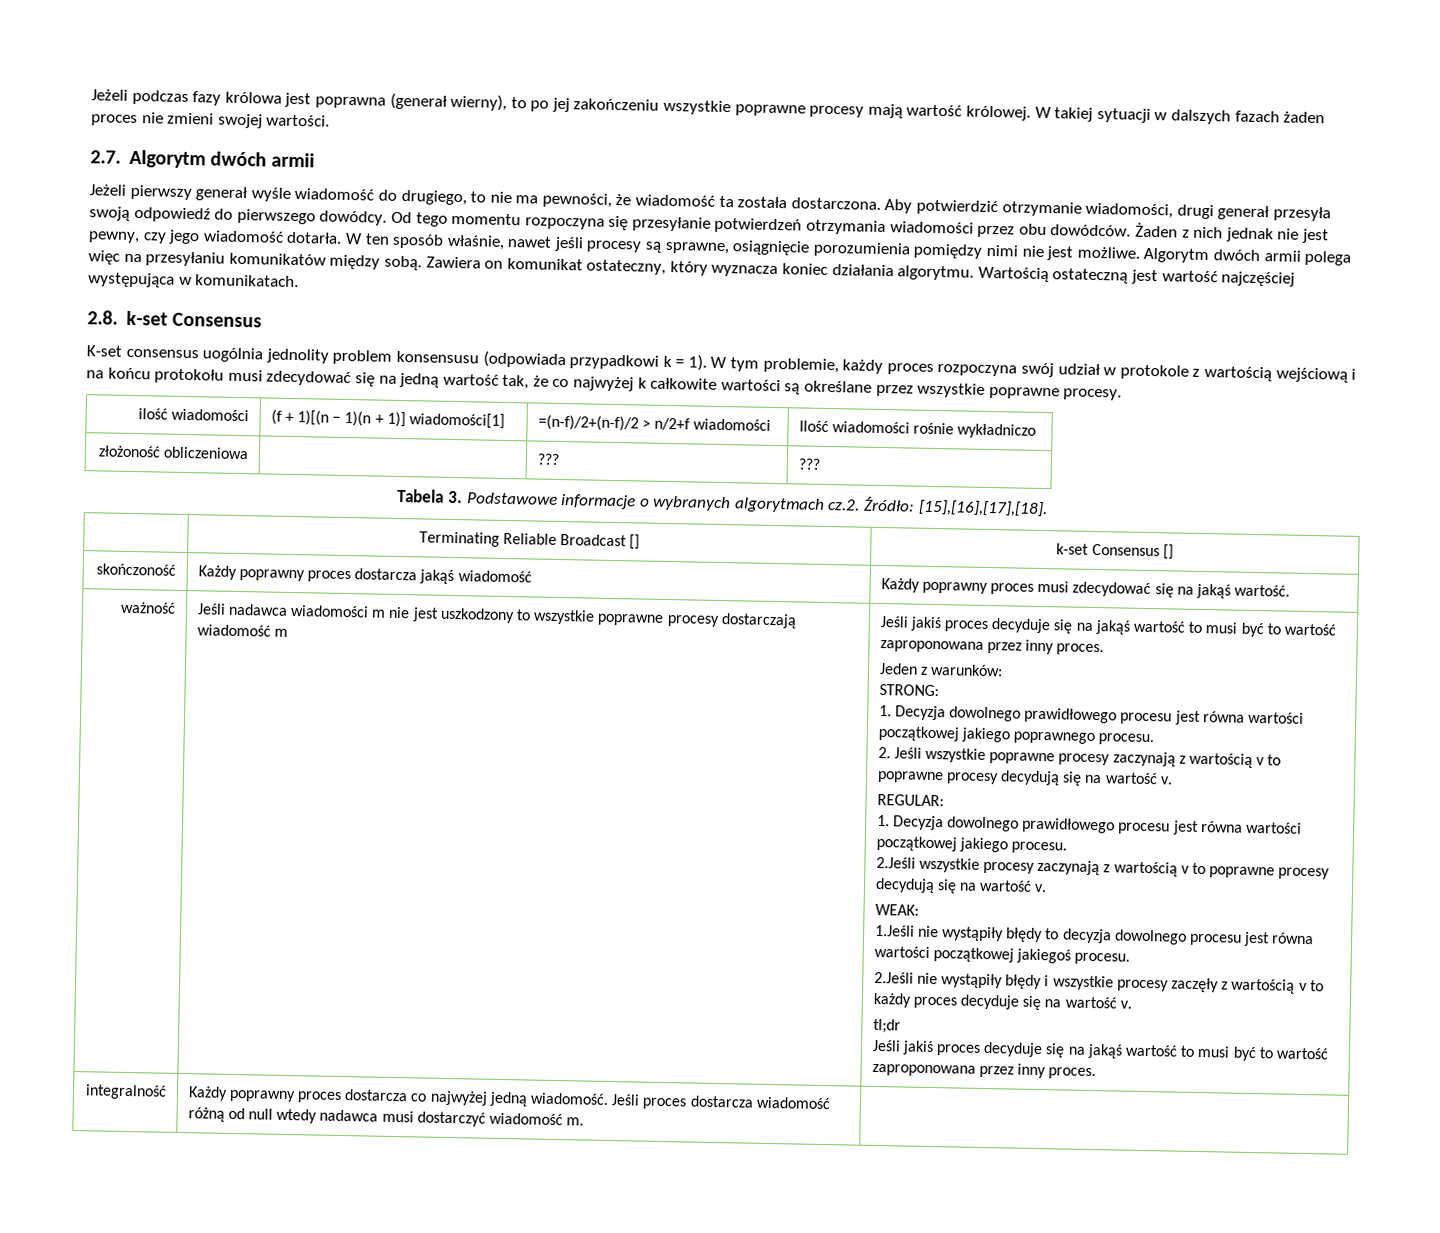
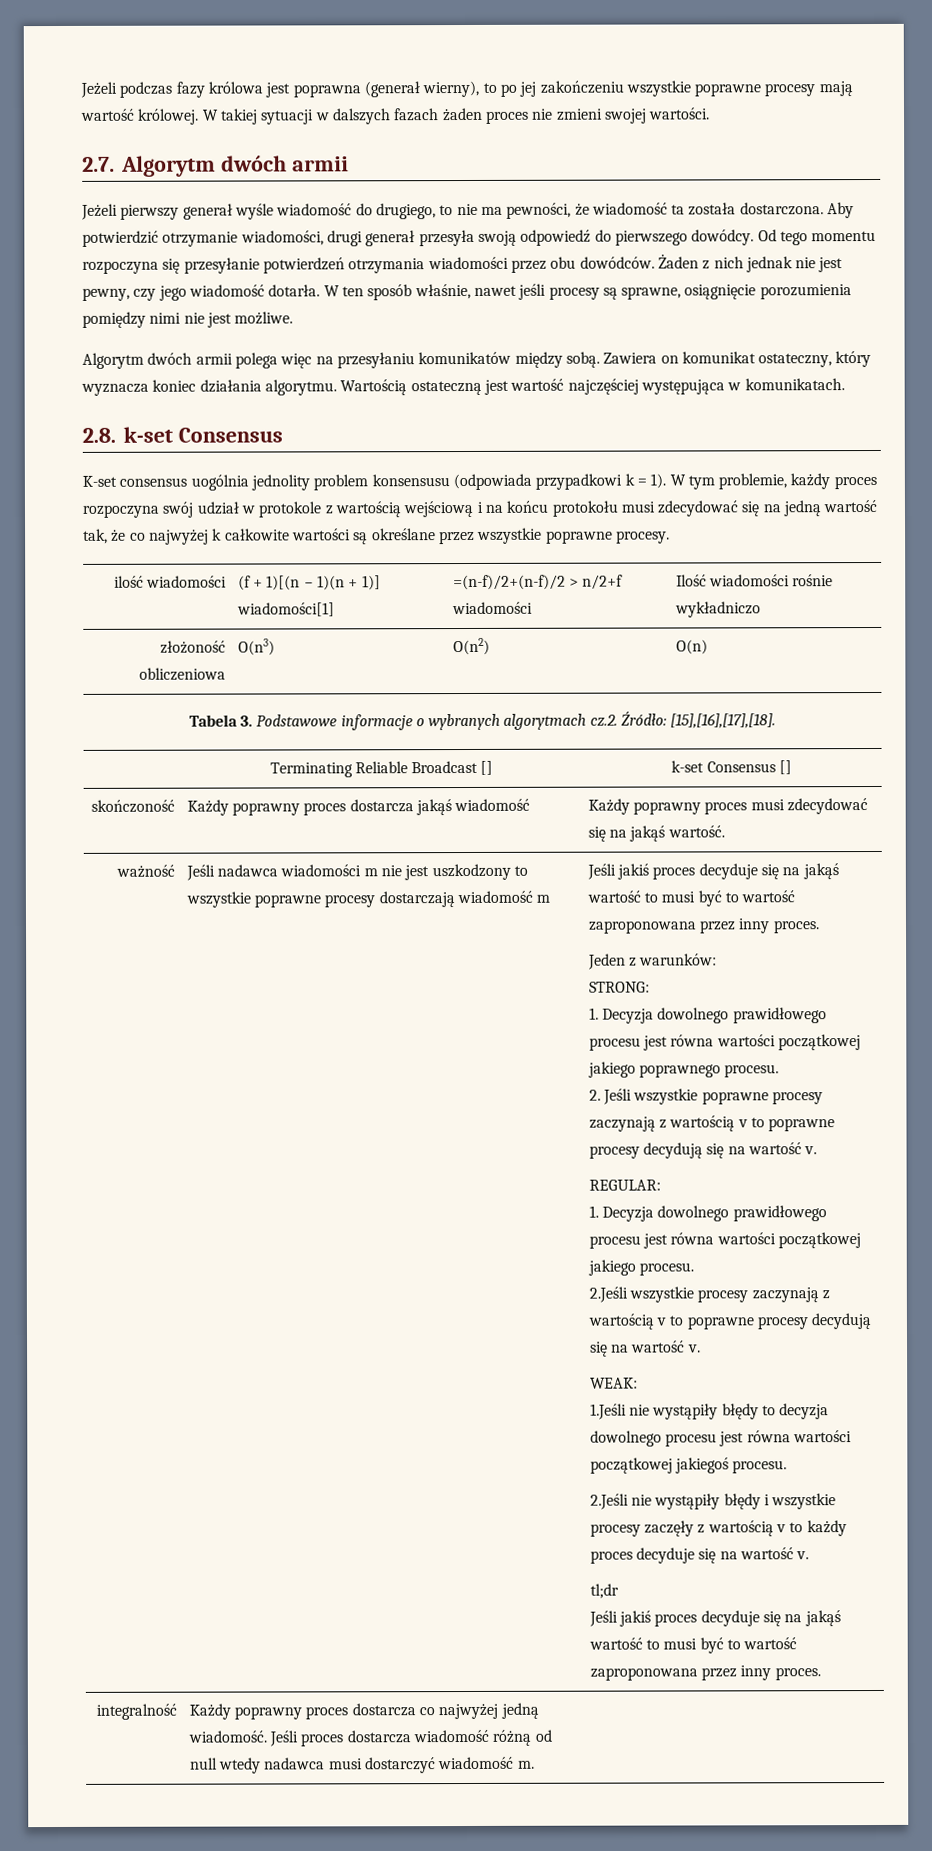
- W ten sposób właśnie, nawet jeśli procesy są sprawne, osiągnięcie porozumienia pomiędzy nimi nie jest możliwe. Algorytm dwóch armii polega więc na przesyłaniu komunikatów między sobą.
+ W ten sposób właśnie, nawet jeśli procesy są sprawne, osiągnięcie porozumienia pomiędzy nimi nie jest możliwe.
+ Algorytm dwóch armii polega więc na przesyłaniu komunikatów między sobą.
- złożoność obliczeniowa | | ??? | ???
+ złożoność obliczeniowa | O(n3) | O(n2) | O(n)

